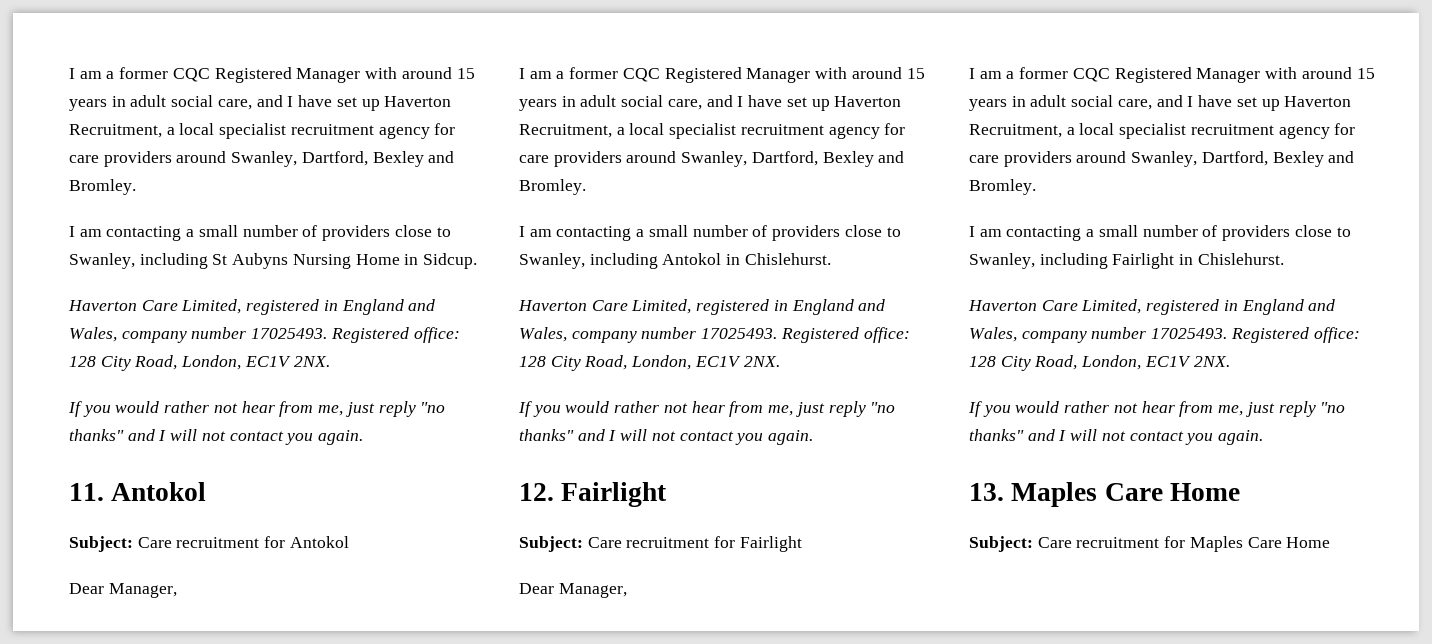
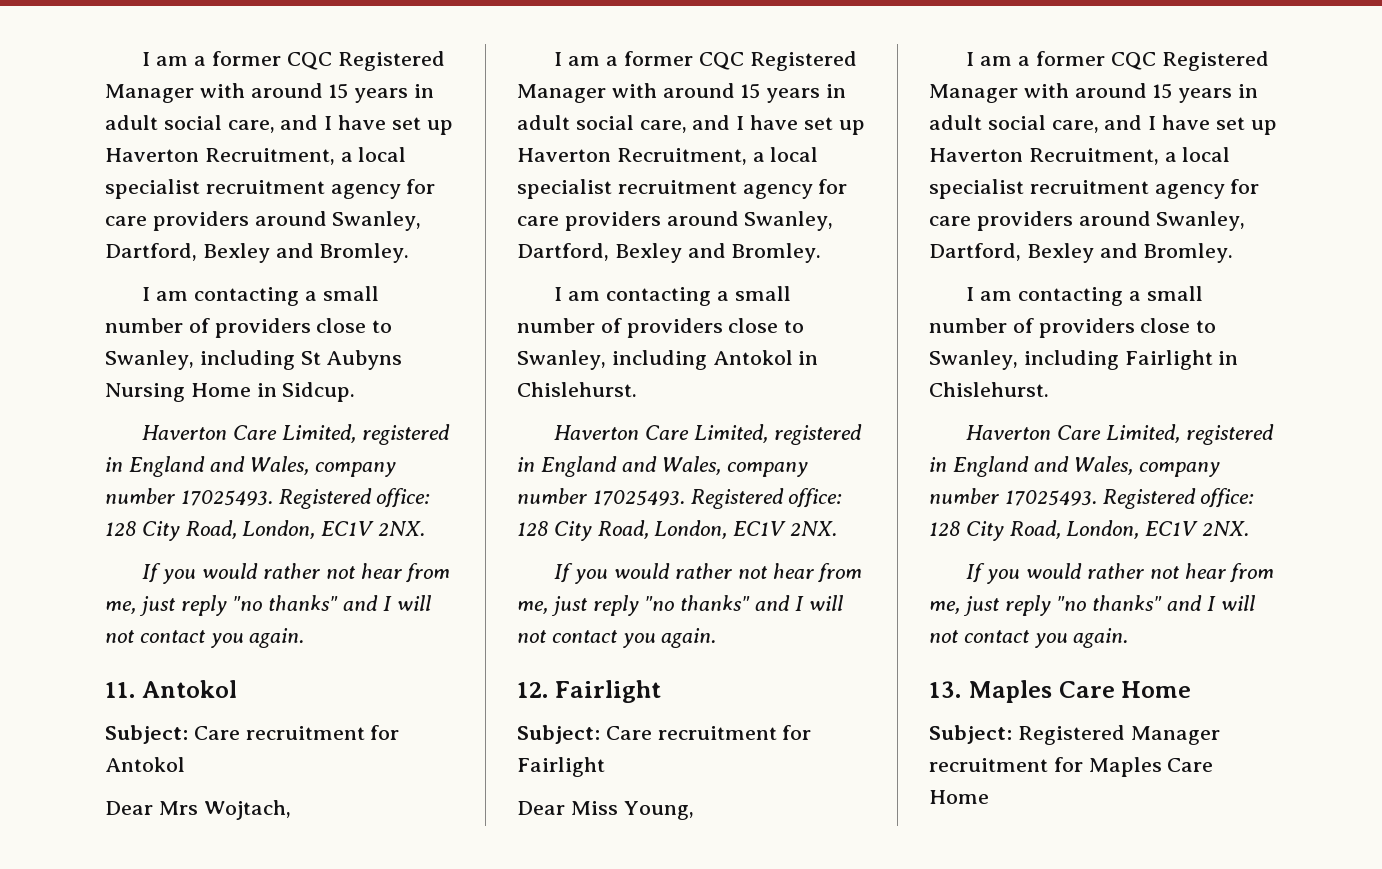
  Subject: Care recruitment for Antokol
- Dear Manager,
+ Dear Mrs Wojtach,
  Subject: Care recruitment for Fairlight
- Dear Manager,
+ Dear Miss Young,
- Subject: Care recruitment for Maples Care Home
+ Subject: Registered Manager recruitment for Maples Care Home

